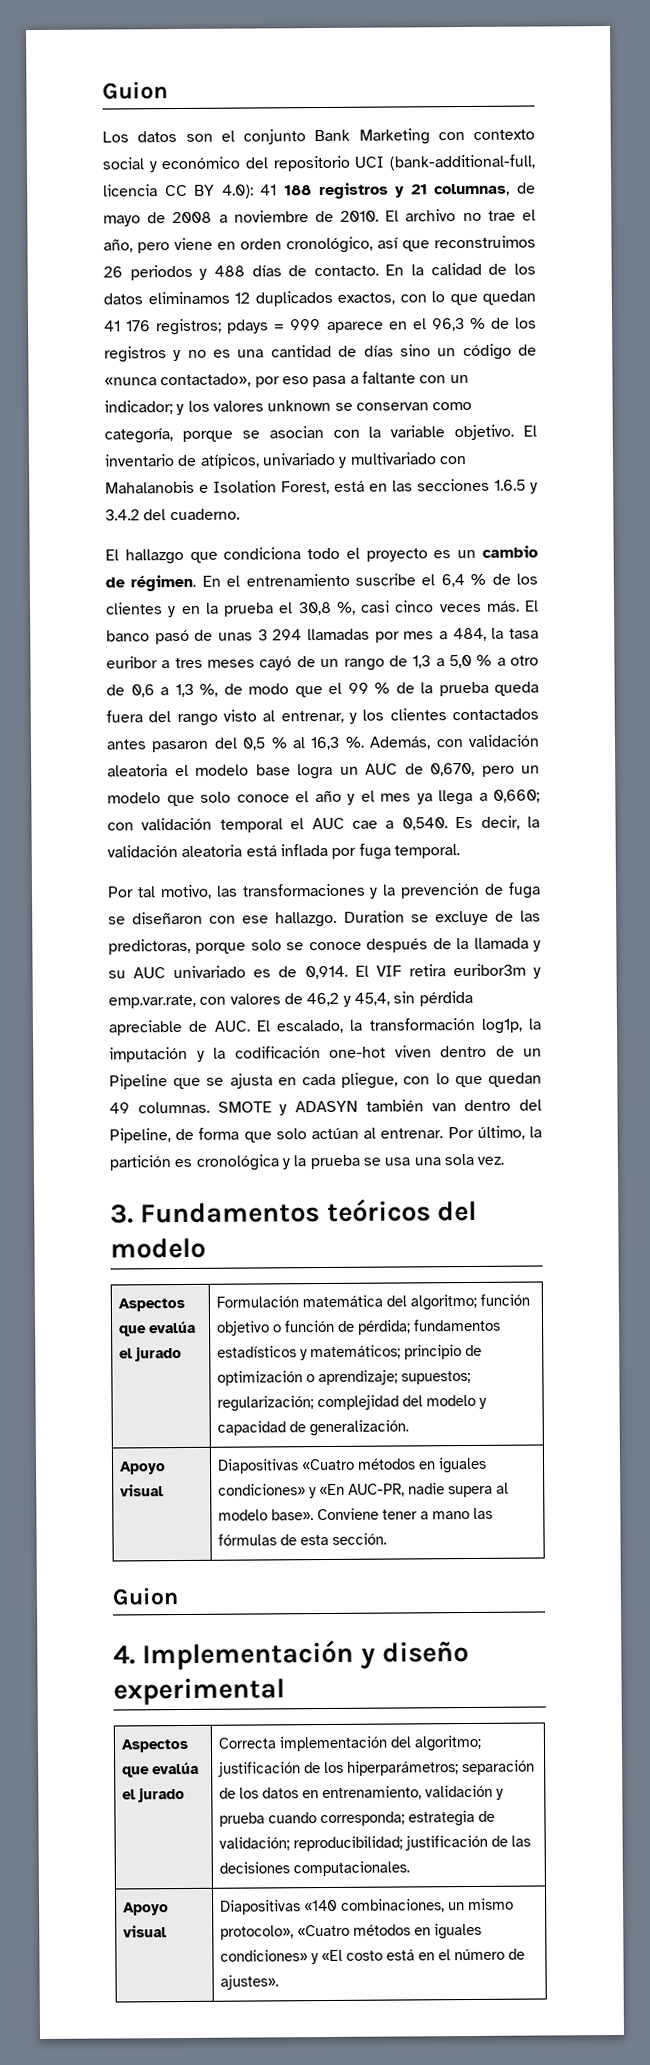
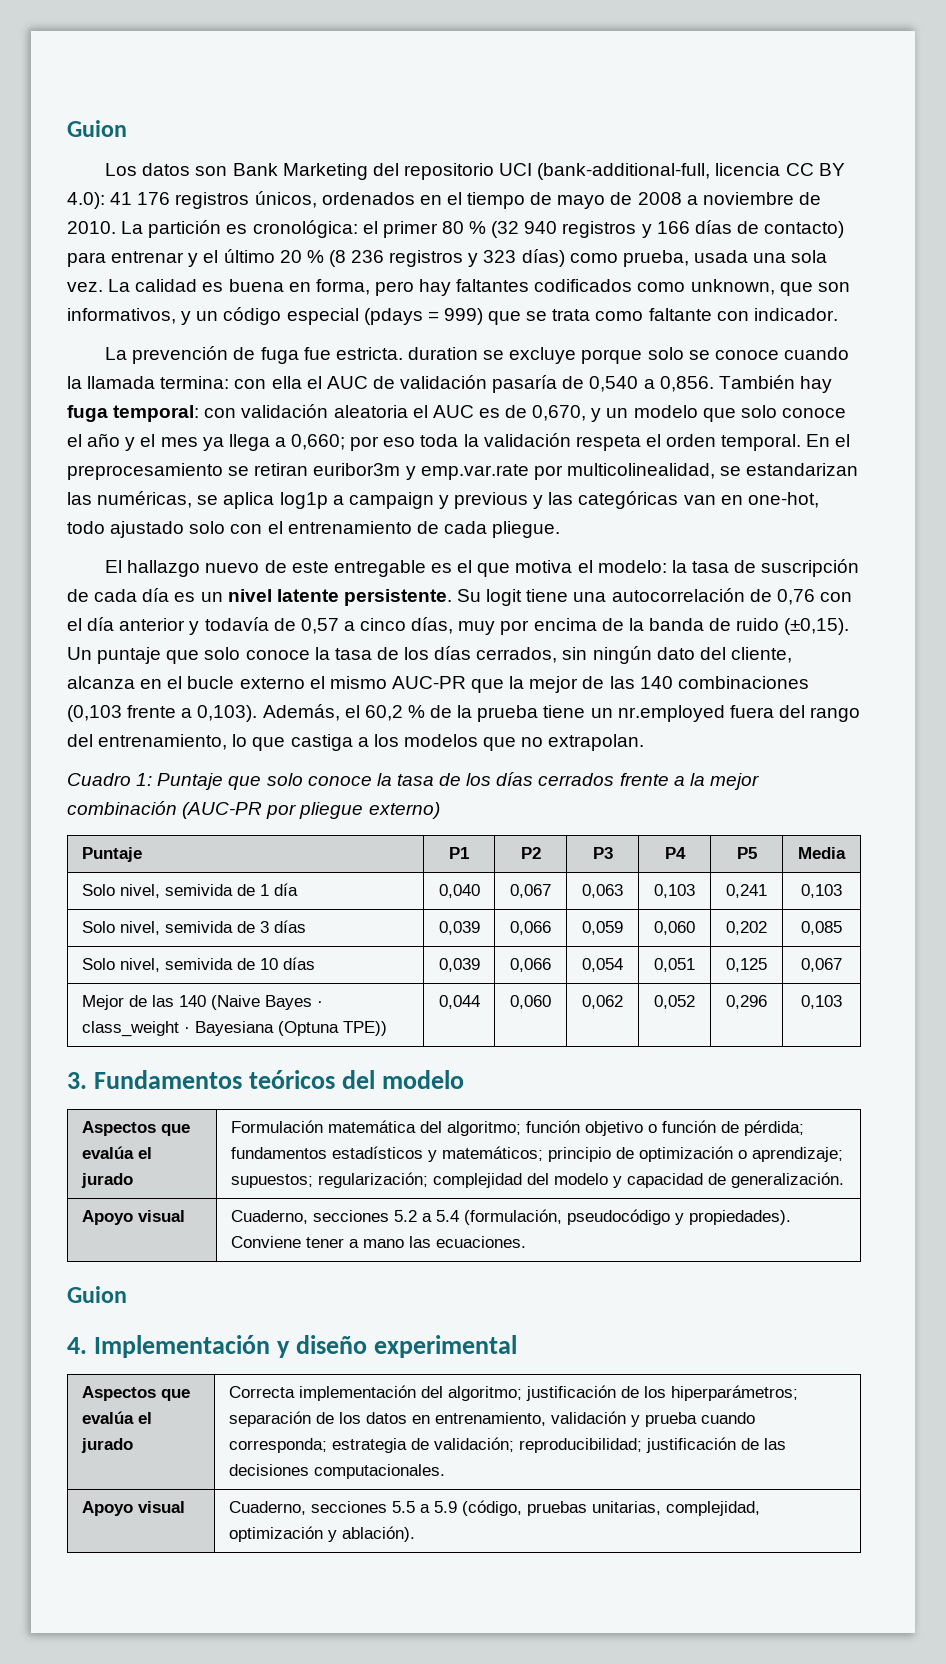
- Los datos son el conjunto Bank Marketing con contexto social y económico del repositorio UCI (bank-additional-full, licencia CC BY 4.0): 41 188 registros y 21 columnas, de mayo de 2008 a noviembre de 2010.
+ Los datos son Bank Marketing del repositorio UCI (bank-additional-full, licencia CC BY 4.0): 41 176 registros únicos, ordenados en el tiempo de mayo de 2008 a noviembre de 2010.
- El archivo no trae el año, pero viene en orden cronológico, así que reconstruimos 26 periodos y 488 días de contacto. En la calidad de los datos eliminamos 12 duplicados exactos, con lo que quedan 41 176 registros; pdays = 999 aparece en el 96,3 % de los registros y no es una cantidad de días sino un código de «nunca contactado», por eso pasa a faltante con un indicador; y los valores unknown se conservan como categoría, porque se asocian con la variable objetivo. El inventario de atípicos, univariado y multivariado con Mahalanobis e Isolation Forest, está en las secciones 1.6.5 y 3.4.2 del cuaderno.
- El hallazgo que condiciona todo el proyecto es un cambio de régimen. En el entrenamiento suscribe el 6,4 % de los clientes y en la prueba el 30,8 %, casi cinco veces más. El banco pasó de unas 3 294 llamadas por mes a 484, la tasa euribor a tres meses cayó de un rango de 1,3 a 5,0 % a otro de 0,6 a 1,3 %, de modo que el 99 % de la prueba queda fuera del rango visto al entrenar, y los clientes contactados antes pasaron del 0,5 % al 16,3 %. Además, con validación aleatoria el modelo base logra un AUC de 0,670, pero un modelo que solo conoce el año y el mes ya llega a 0,660; con validación temporal el AUC cae a 0,540. Es decir, la validación aleatoria está inflada por fuga temporal.
- Por tal motivo, las transformaciones y la prevención de fuga se diseñaron con ese hallazgo. Duration se excluye de las predictoras, porque solo se conoce después de la llamada y su AUC univariado es de 0,914. El VIF retira euribor3m y emp.var.rate, con valores de 46,2 y 45,4, sin pérdida apreciable de AUC. El escalado, la transformación log1p, la imputación y la codificación one-hot viven dentro de un Pipeline que se ajusta en cada pliegue, con lo que quedan 49 columnas. SMOTE y ADASYN también van dentro del Pipeline, de forma que solo actúan al entrenar. Por último, la partición es cronológica y la prueba se usa una sola vez.
+ La partición es cronológica: el primer 80 % (32 940 registros y 166 días de contacto) para entrenar y el último 20 % (8 236 registros y 323 días) como prueba, usada una sola vez. La calidad es buena en forma, pero hay faltantes codificados como unknown, que son informativos, y un código especial (pdays = 999) que se trata como faltante con indicador.
+ La prevención de fuga fue estricta. duration se excluye porque solo se conoce cuando la llamada termina: con ella el AUC de validación pasaría de 0,540 a 0,856. También hay fuga temporal: con validación aleatoria el AUC es de 0,670, y un modelo que solo conoce el año y el mes ya llega a 0,660; por eso toda la validación respeta el orden temporal. En el preprocesamiento se retiran euribor3m y emp.var.rate por multicolinealidad, se estandarizan las numéricas, se aplica log1p a campaign y previous y las categóricas van en one-hot, todo ajustado solo con el entrenamiento de cada pliegue.
+ El hallazgo nuevo de este entregable es el que motiva el modelo: la tasa de suscripción de cada día es un nivel latente persistente. Su logit tiene una autocorrelación de 0,76 con el día anterior y todavía de 0,57 a cinco días, muy por encima de la banda de ruido (±0,15). Un puntaje que solo conoce la tasa de los días cerrados, sin ningún dato del cliente, alcanza en el bucle externo el mismo AUC-PR que la mejor de las 140 combinaciones (0,103 frente a 0,103). Además, el 60,2 % de la prueba tiene un nr.employed fuera del rango del entrenamiento, lo que castiga a los modelos que no extrapolan.
+ Cuadro 1: Puntaje que solo conoce la tasa de los días cerrados frente a la mejor combinación (AUC-PR por pliegue externo)
+ Puntaje | P1 | P2 | P3 | P4 | P5 | Media
+ Solo nivel, semivida de 1 día | 0,040 | 0,067 | 0,063 | 0,103 | 0,241 | 0,103
+ Solo nivel, semivida de 3 días | 0,039 | 0,066 | 0,059 | 0,060 | 0,202 | 0,085
+ Solo nivel, semivida de 10 días | 0,039 | 0,066 | 0,054 | 0,051 | 0,125 | 0,067
+ Mejor de las 140 (Naive Bayes · class_weight · Bayesiana (Optuna TPE)) | 0,044 | 0,060 | 0,062 | 0,052 | 0,296 | 0,103
- Apoyo visual | Diapositivas «Cuatro métodos en iguales condiciones» y «En AUC-PR, nadie supera al modelo base». Conviene tener a mano las fórmulas de esta sección.
+ Apoyo visual | Cuaderno, secciones 5.2 a 5.4 (formulación, pseudocódigo y propiedades). Conviene tener a mano las ecuaciones.
- Apoyo visual | Diapositivas «140 combinaciones, un mismo protocolo», «Cuatro métodos en iguales condiciones» y «El costo está en el número de ajustes».
+ Apoyo visual | Cuaderno, secciones 5.5 a 5.9 (código, pruebas unitarias, complejidad, optimización y ablación).

